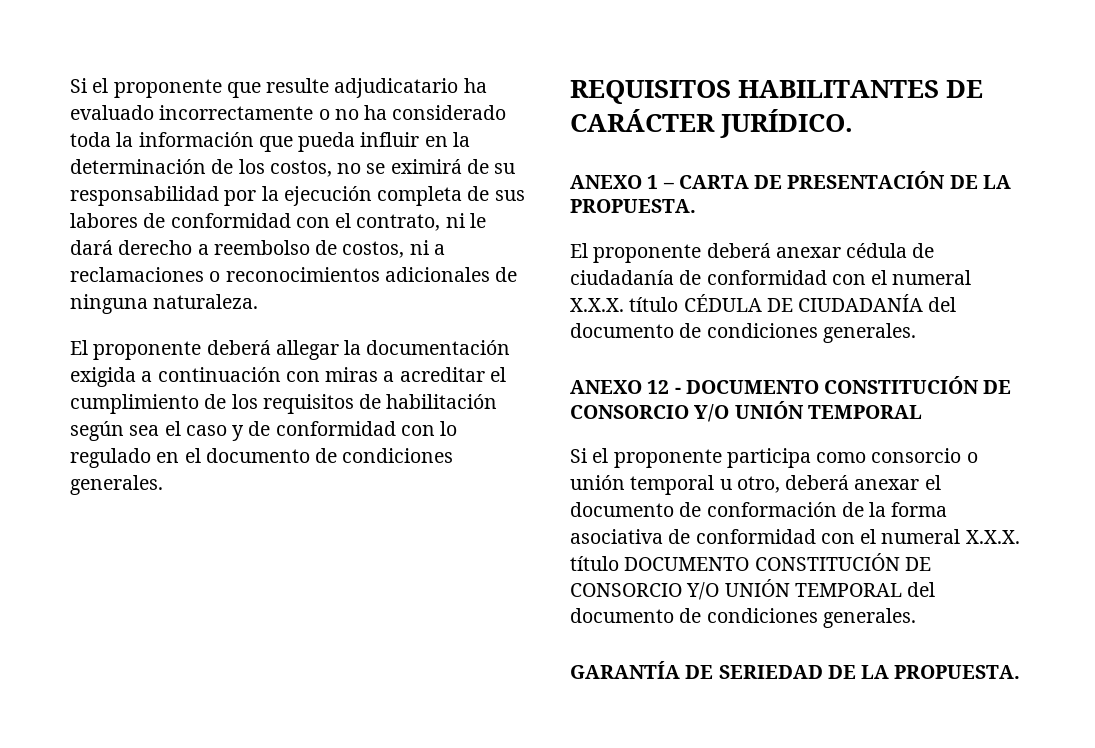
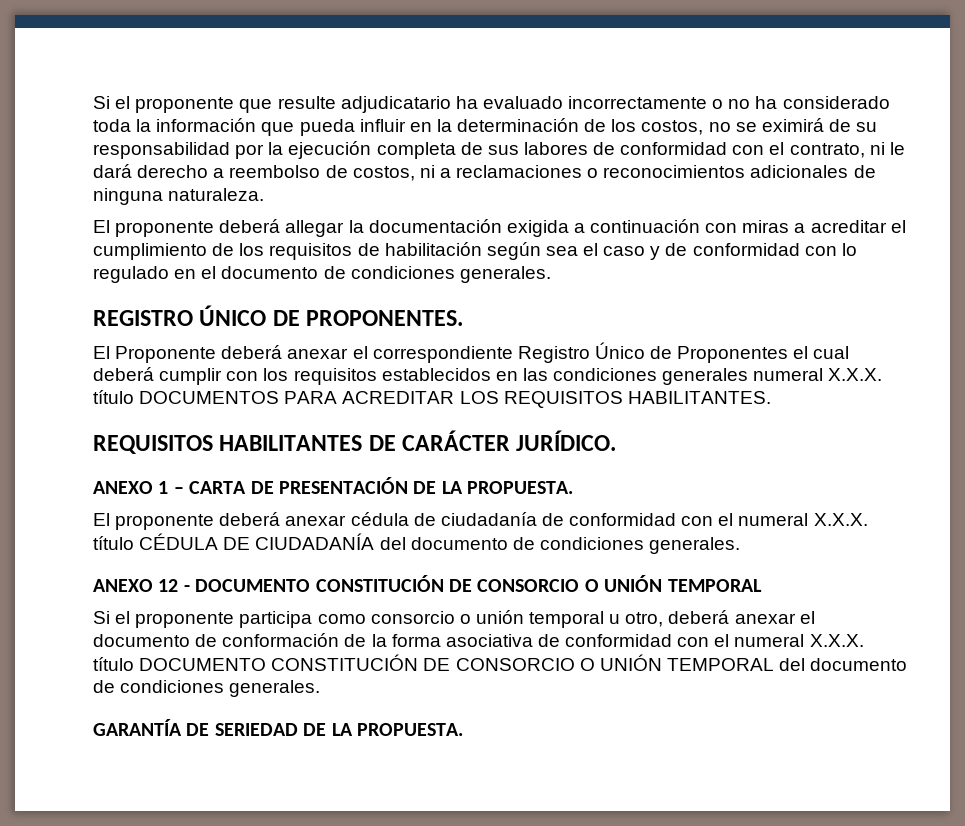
+ REGISTRO ÚNICO DE PROPONENTES.
+ El Proponente deberá anexar el correspondiente Registro Único de Proponentes el cual deberá cumplir con los requisitos establecidos en las condiciones generales numeral X.X.X. título DOCUMENTOS PARA ACREDITAR LOS REQUISITOS HABILITANTES.
- ANEXO 12 - DOCUMENTO CONSTITUCIÓN DE CONSORCIO Y/O UNIÓN TEMPORAL
+ ANEXO 12 - DOCUMENTO CONSTITUCIÓN DE CONSORCIO O UNIÓN TEMPORAL
- Si el proponente participa como consorcio o unión temporal u otro, deberá anexar el documento de conformación de la forma asociativa de conformidad con el numeral X.X.X. título DOCUMENTO CONSTITUCIÓN DE CONSORCIO Y/O UNIÓN TEMPORAL del documento de condiciones generales.
+ Si el proponente participa como consorcio o unión temporal u otro, deberá anexar el documento de conformación de la forma asociativa de conformidad con el numeral X.X.X. título DOCUMENTO CONSTITUCIÓN DE CONSORCIO O UNIÓN TEMPORAL del documento de condiciones generales.

